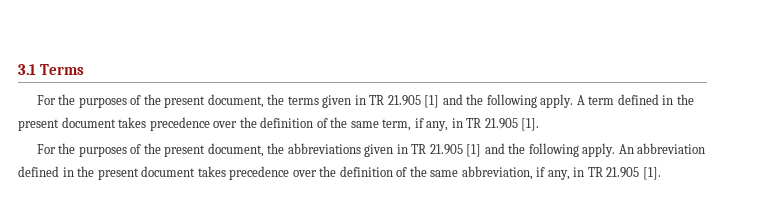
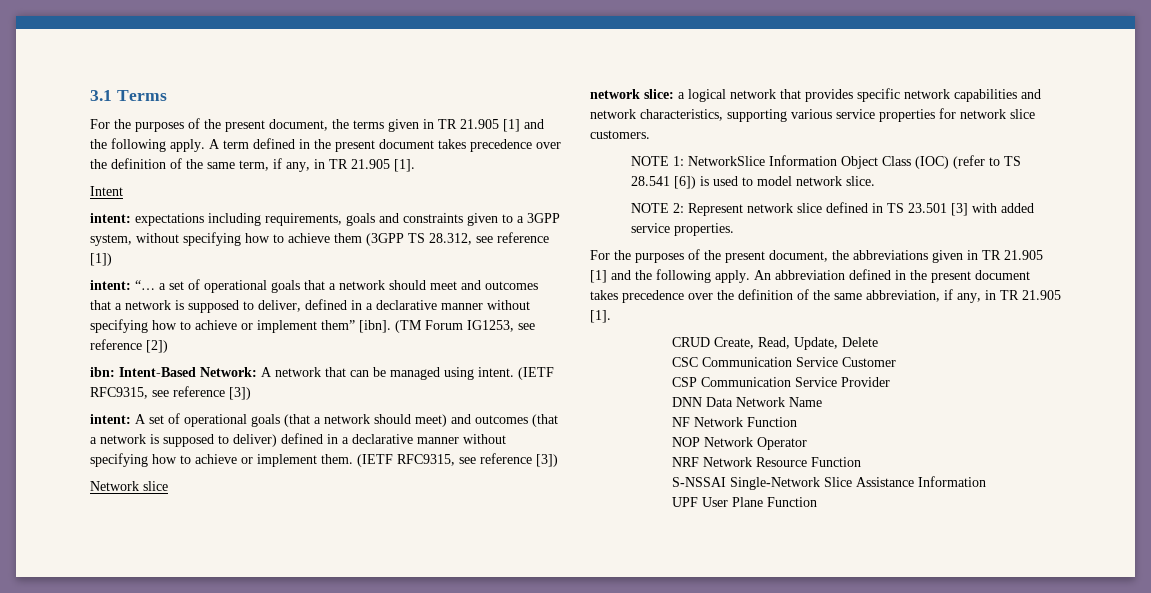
+ Intent
+ intent: expectations including requirements, goals and constraints given to a 3GPP system, without specifying how to achieve them (3GPP TS 28.312, see reference [1])
+ intent: “… a set of operational goals that a network should meet and outcomes that a network is supposed to deliver, defined in a declarative manner without specifying how to achieve or implement them” [ibn]. (TM Forum IG1253, see reference [2])
+ ibn: Intent-Based Network: A network that can be managed using intent. (IETF RFC9315, see reference [3])
+ intent: A set of operational goals (that a network should meet) and outcomes (that a network is supposed to deliver) defined in a declarative manner without specifying how to achieve or implement them. (IETF RFC9315, see reference [3])
+ Network slice
+ network slice: a logical network that provides specific network capabilities and network characteristics, supporting various service properties for network slice customers.
+ NOTE 1: NetworkSlice Information Object Class (IOC) (refer to TS 28.541 [6]) is used to model network slice.
+ NOTE 2: Represent network slice defined in TS 23.501 [3] with added service properties.
+ CRUD Create, Read, Update, Delete
+ CSC Communication Service Customer
+ CSP Communication Service Provider
+ DNN Data Network Name
+ NF Network Function
+ NOP Network Operator
+ NRF Network Resource Function
+ S-NSSAI Single-Network Slice Assistance Information
+ UPF User Plane Function

